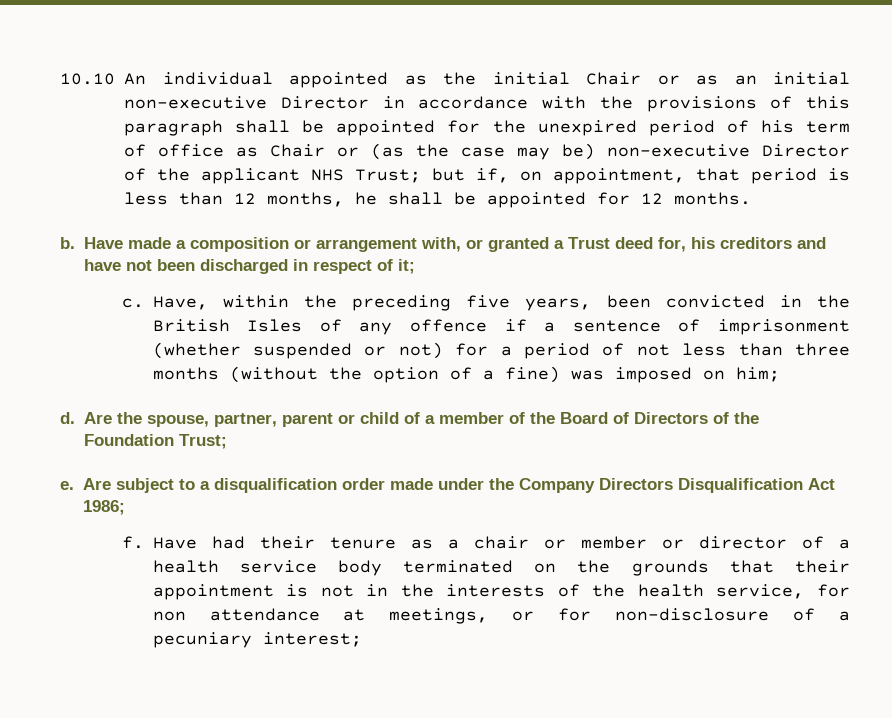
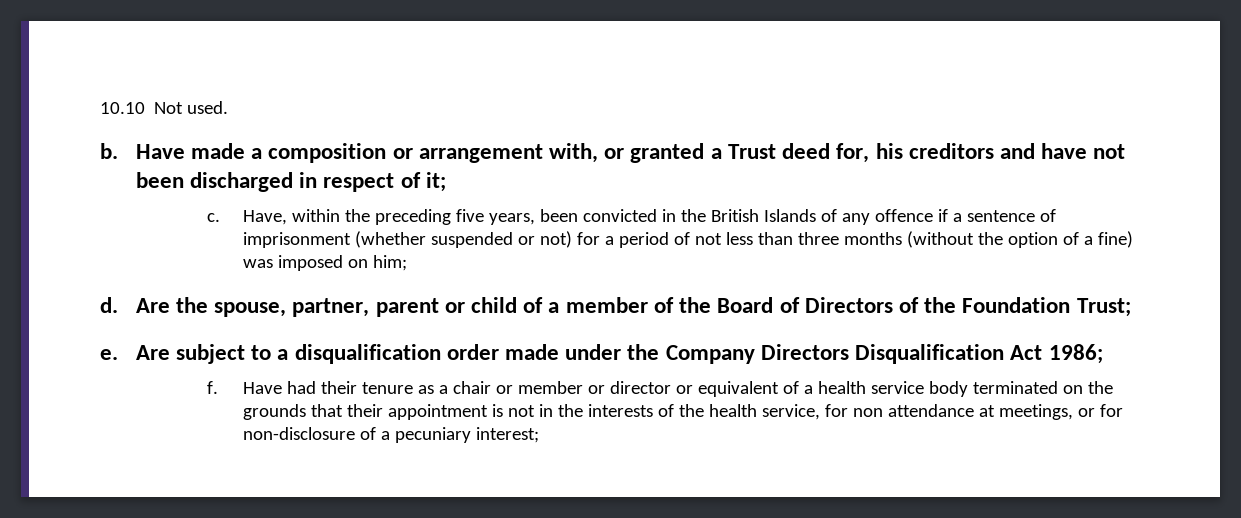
- 10.10 An individual appointed as the initial Chair or as an initial non-executive Director in accordance with the provisions of this paragraph shall be appointed for the unexpired period of his term of office as Chair or (as the case may be) non-executive Director of the applicant NHS Trust; but if, on appointment, that period is less than 12 months, he shall be appointed for 12 months.
+ 10.10 Not used.
- Have, within the preceding five years, been convicted in the British Isles of any offence if a sentence of imprisonment (whether suspended or not) for a period of not less than three months (without the option of a fine) was imposed on him;
+ Have, within the preceding five years, been convicted in the British Islands of any offence if a sentence of imprisonment (whether suspended or not) for a period of not less than three months (without the option of a fine) was imposed on him;
- Have had their tenure as a chair or member or director of a health service body terminated on the grounds that their appointment is not in the interests of the health service, for non attendance at meetings, or for non-disclosure of a pecuniary interest;
+ Have had their tenure as a chair or member or director or equivalent of a health service body terminated on the grounds that their appointment is not in the interests of the health service, for non attendance at meetings, or for non-disclosure of a pecuniary interest;

